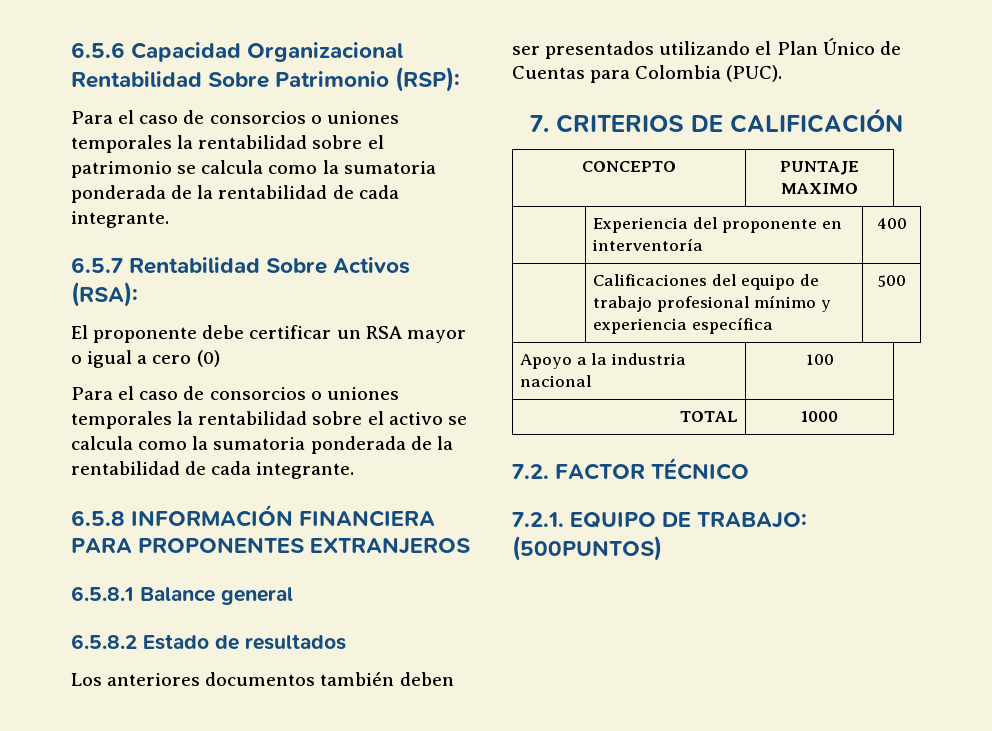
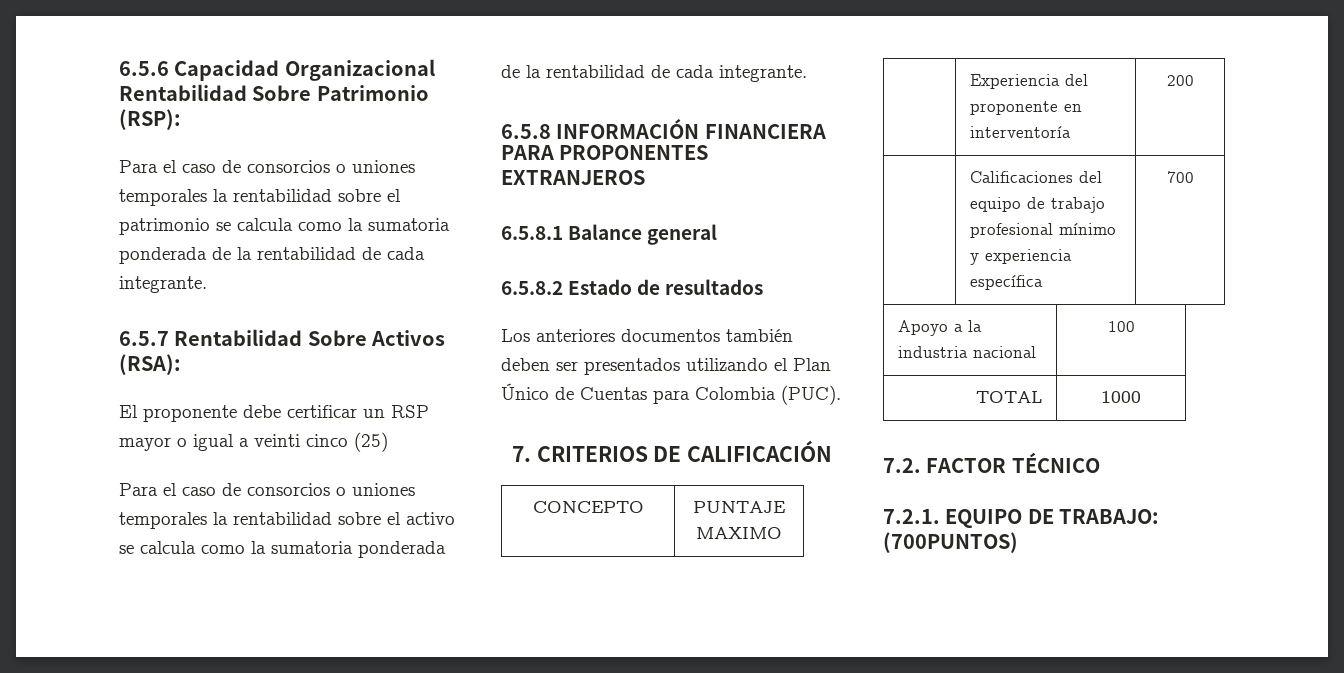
- El proponente debe certificar un RSA mayor o igual a cero (0)
+ El proponente debe certificar un RSP mayor o igual a veinti cinco (25)
- | Experiencia del proponente en interventoría | 400
+ | Experiencia del proponente en interventoría | 200
- | Calificaciones del equipo de trabajo profesional mínimo y experiencia específica | 500
+ | Calificaciones del equipo de trabajo profesional mínimo y experiencia específica | 700
- 7.2.1. EQUIPO DE TRABAJO: (500PUNTOS)
+ 7.2.1. EQUIPO DE TRABAJO: (700PUNTOS)

